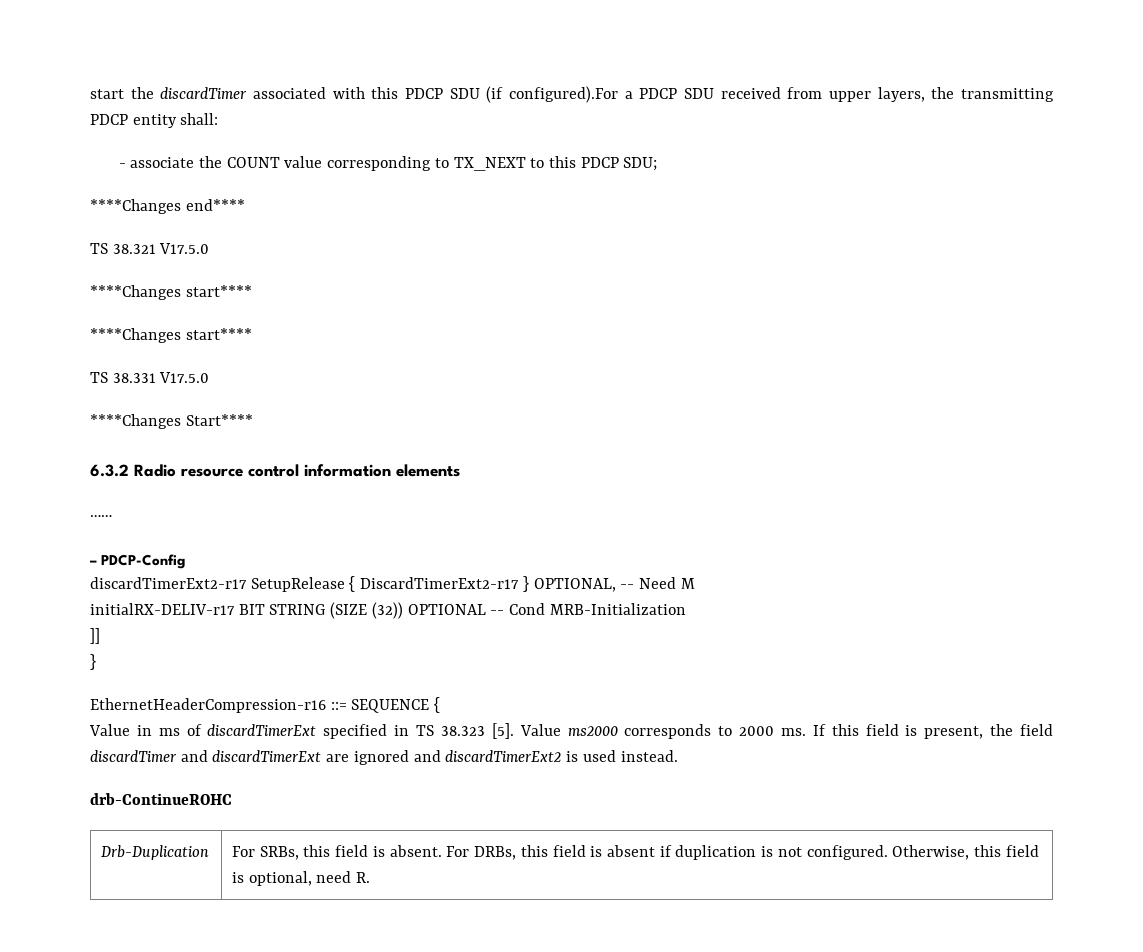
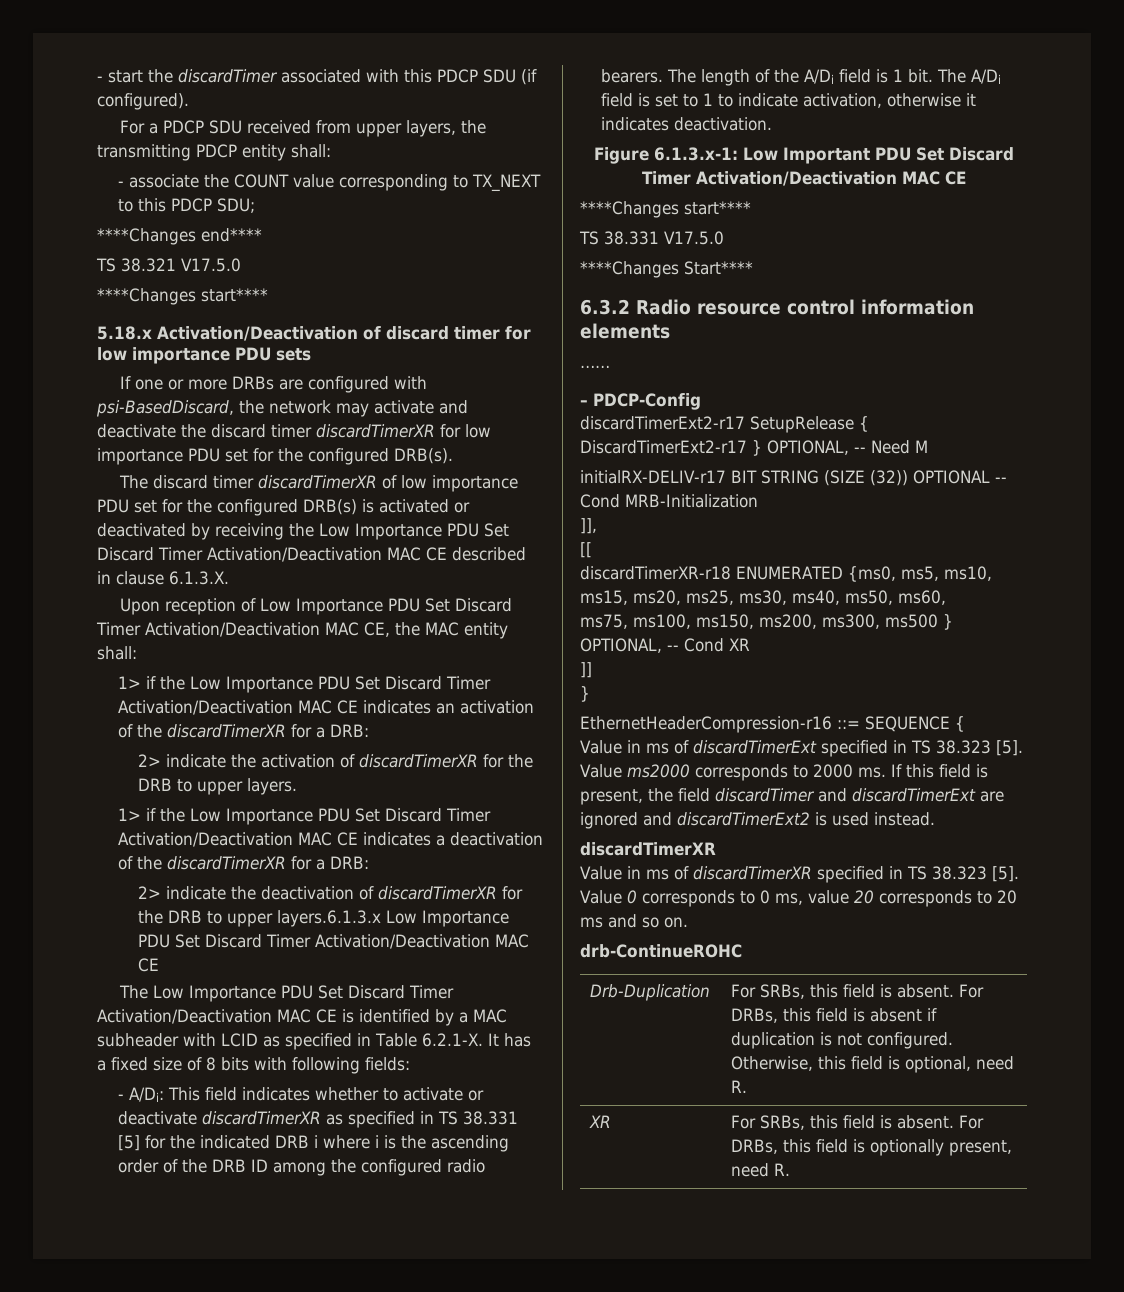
- start the discardTimer associated with this PDCP SDU (if configured).For a PDCP SDU received from upper layers, the transmitting PDCP entity shall:
+ - start the discardTimer associated with this PDCP SDU (if configured).
+ For a PDCP SDU received from upper layers, the transmitting PDCP entity shall:
+ 5.18.x Activation/Deactivation of discard timer for low importance PDU sets
+ If one or more DRBs are configured with psi-BasedDiscard, the network may activate and deactivate the discard timer discardTimerXR for low importance PDU set for the configured DRB(s).
+ The discard timer discardTimerXR of low importance PDU set for the configured DRB(s) is activated or deactivated by receiving the Low Importance PDU Set Discard Timer Activation/Deactivation MAC CE described in clause 6.1.3.X.
+ Upon reception of Low Importance PDU Set Discard Timer Activation/Deactivation MAC CE, the MAC entity shall:
+ 1> if the Low Importance PDU Set Discard Timer Activation/Deactivation MAC CE indicates an activation of the discardTimerXR for a DRB:
+ 2> indicate the activation of discardTimerXR for the DRB to upper layers.
+ 1> if the Low Importance PDU Set Discard Timer Activation/Deactivation MAC CE indicates a deactivation of the discardTimerXR for a DRB:
+ 2> indicate the deactivation of discardTimerXR for the DRB to upper layers.6.1.3.x Low Importance PDU Set Discard Timer Activation/Deactivation MAC CE
+ The Low Importance PDU Set Discard Timer Activation/Deactivation MAC CE is identified by a MAC subheader with LCID as specified in Table 6.2.1-X. It has a fixed size of 8 bits with following fields:
+ - A/Di: This field indicates whether to activate or deactivate discardTimerXR as specified in TS 38.331 [5] for the indicated DRB i where i is the ascending order of the DRB ID among the configured radio bearers. The length of the A/Di field is 1 bit. The A/Di field is set to 1 to indicate activation, otherwise it indicates deactivation.
+ Figure 6.1.3.x-1: Low Important PDU Set Discard Timer Activation/Deactivation MAC CE
+ ]],
+ [[
+ discardTimerXR-r18 ENUMERATED {ms0, ms5, ms10, ms15, ms20, ms25, ms30, ms40, ms50, ms60,
+ ms75, ms100, ms150, ms200, ms300, ms500 } OPTIONAL, -- Cond XR
  If this field is present, the field discardTimer and discardTimerExt are ignored and discardTimerExt2 is used instead.
+ discardTimerXR
+ Value in ms of discardTimerXR specified in TS 38.323 [5]. Value 0 corresponds to 0 ms, value 20 corresponds to 20 ms and so on.
+ XR | For SRBs, this field is absent. For DRBs, this field is optionally present, need R.

